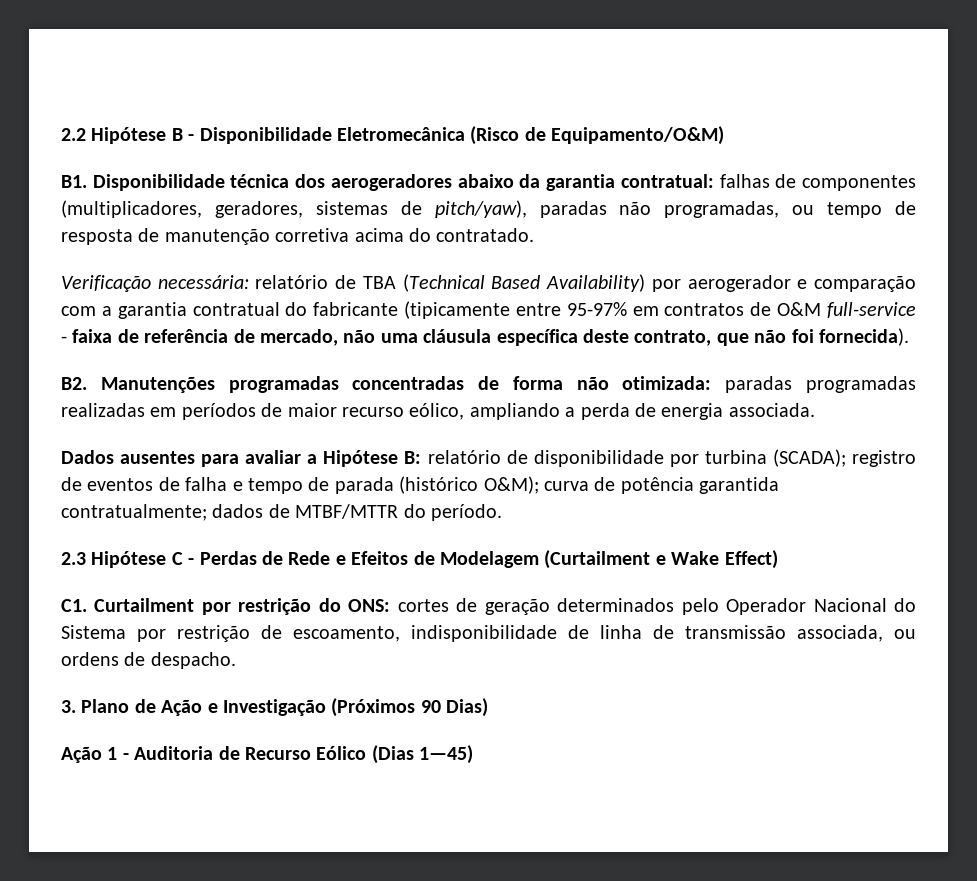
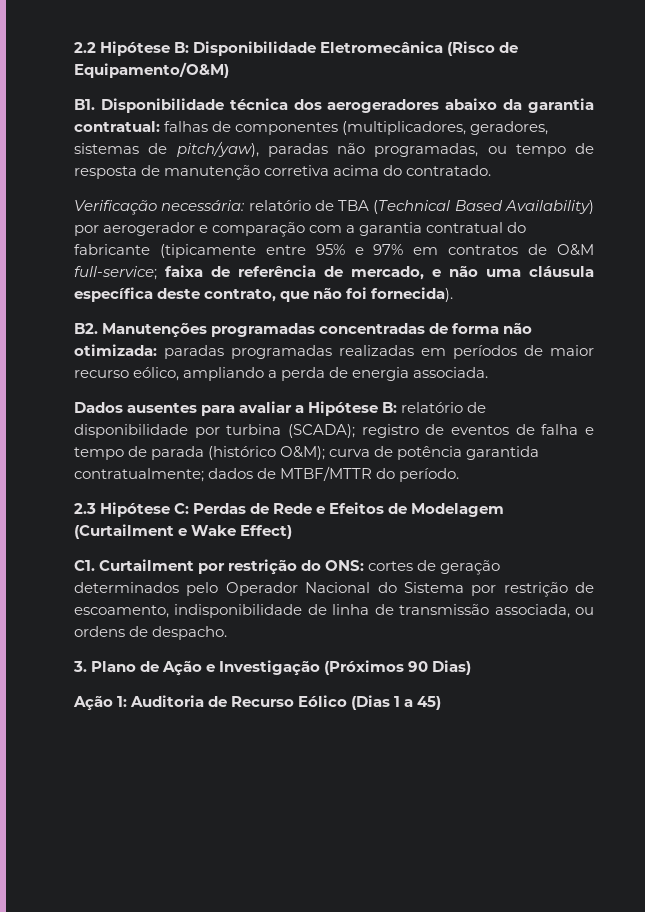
- 2.2 Hipótese B - Disponibilidade Eletromecânica (Risco de Equipamento/O&M)
+ 2.2 Hipótese B: Disponibilidade Eletromecânica (Risco de Equipamento/O&M)
- Verificação necessária: relatório de TBA (Technical Based Availability) por aerogerador e comparação com a garantia contratual do fabricante (tipicamente entre 95-97% em contratos de O&M full-service - faixa de referência de mercado, não uma cláusula específica deste contrato, que não foi fornecida).
+ Verificação necessária: relatório de TBA (Technical Based Availability) por aerogerador e comparação com a garantia contratual do fabricante (tipicamente entre 95% e 97% em contratos de O&M full-service; faixa de referência de mercado, e não uma cláusula específica deste contrato, que não foi fornecida).
- 2.3 Hipótese C - Perdas de Rede e Efeitos de Modelagem (Curtailment e Wake Effect)
+ 2.3 Hipótese C: Perdas de Rede e Efeitos de Modelagem (Curtailment e Wake Effect)
- Ação 1 - Auditoria de Recurso Eólico (Dias 1—45)
+ Ação 1: Auditoria de Recurso Eólico (Dias 1 a 45)

